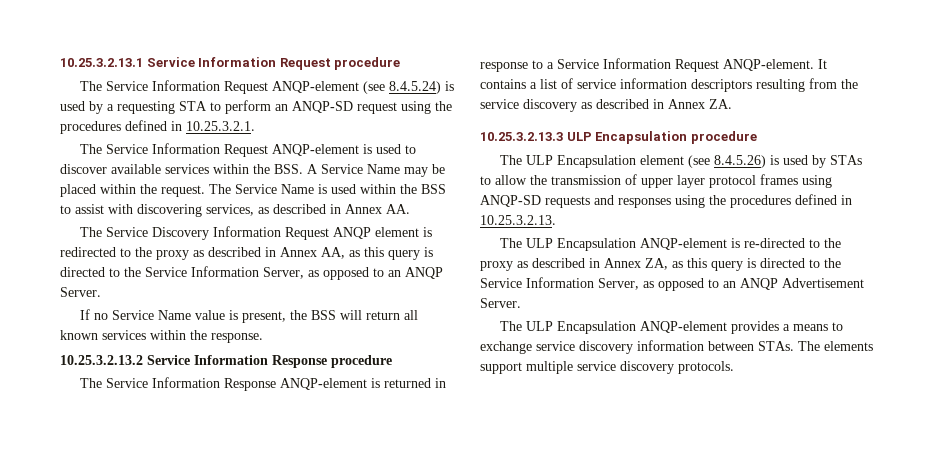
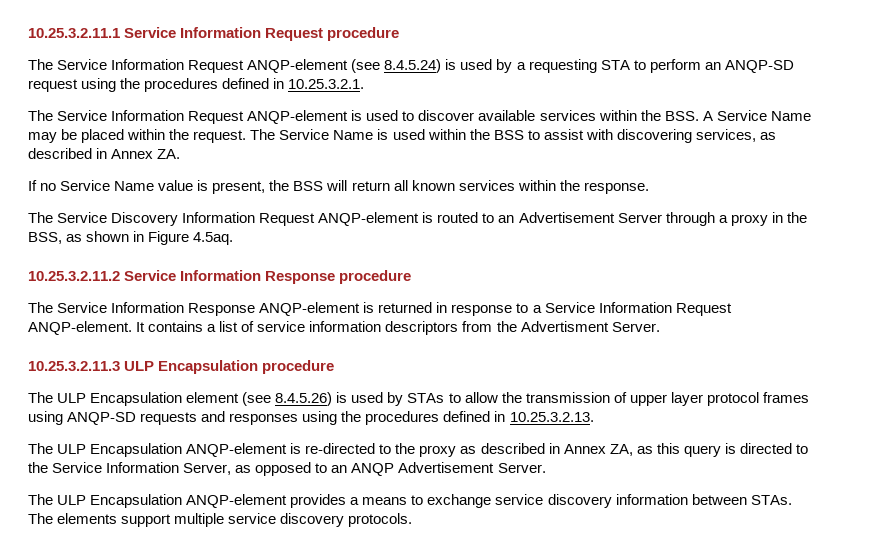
- 10.25.3.2.13.1 Service Information Request procedure
+ 10.25.3.2.11.1 Service Information Request procedure
- The Service Name is used within the BSS to assist with discovering services, as described in Annex AA.
- The Service Discovery Information Request ANQP element is redirected to the proxy as described in Annex AA, as this query is directed to the Service Information Server, as opposed to an ANQP Server.
+ The Service Name is used within the BSS to assist with discovering services, as described in Annex ZA.
- 10.25.3.2.13.2 Service Information Response procedure
+ The Service Discovery Information Request ANQP-element is routed to an Advertisement Server through a proxy in the BSS, as shown in Figure 4.5aq.
+ 10.25.3.2.11.2 Service Information Response procedure
- It contains a list of service information descriptors resulting from the service discovery as described in Annex ZA.
- 10.25.3.2.13.3 ULP Encapsulation procedure
+ It contains a list of service information descriptors from the Advertisment Server.
+ 10.25.3.2.11.3 ULP Encapsulation procedure

